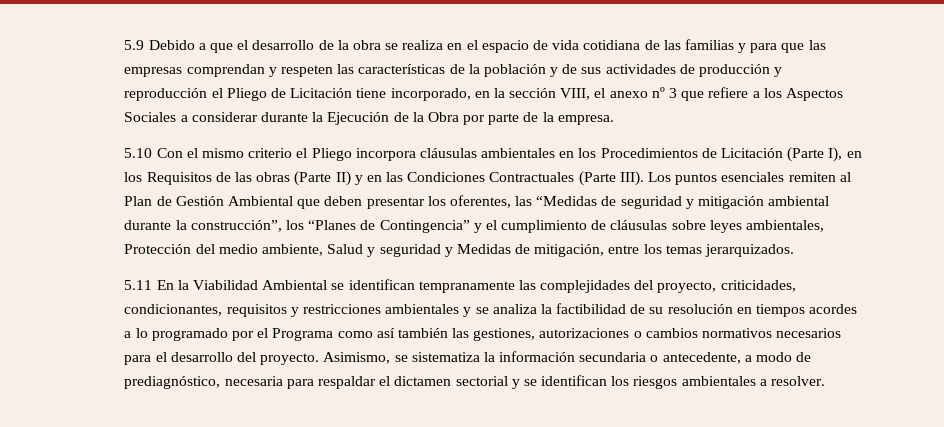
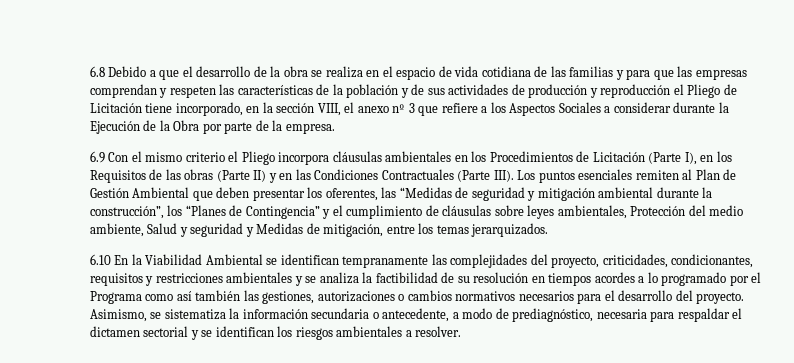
- 5.9 Debido a que el desarrollo de la obra se realiza en el espacio de vida cotidiana de las familias y para que las empresas comprendan y respeten las características de la población y de sus actividades de producción y reproducción el Pliego de Licitación tiene incorporado, en la sección VIII, el anexo nº 3 que refiere a los Aspectos Sociales a considerar durante la Ejecución de la Obra por parte de la empresa.
+ 6.8 Debido a que el desarrollo de la obra se realiza en el espacio de vida cotidiana de las familias y para que las empresas comprendan y respeten las características de la población y de sus actividades de producción y reproducción el Pliego de Licitación tiene incorporado, en la sección VIII, el anexo nº 3 que refiere a los Aspectos Sociales a considerar durante la Ejecución de la Obra por parte de la empresa.
- 5.10 Con el mismo criterio el Pliego incorpora cláusulas ambientales en los Procedimientos de Licitación (Parte I), en los Requisitos de las obras (Parte II) y en las Condiciones Contractuales (Parte III).
+ 6.9 Con el mismo criterio el Pliego incorpora cláusulas ambientales en los Procedimientos de Licitación (Parte I), en los Requisitos de las obras (Parte II) y en las Condiciones Contractuales (Parte III).
- 5.11 En la Viabilidad Ambiental se identifican tempranamente las complejidades del proyecto, criticidades, condicionantes, requisitos y restricciones ambientales y se analiza la factibilidad de su resolución en tiempos acordes a lo programado por el Programa como así también las gestiones, autorizaciones o cambios normativos necesarios para el desarrollo del proyecto.
+ 6.10 En la Viabilidad Ambiental se identifican tempranamente las complejidades del proyecto, criticidades, condicionantes, requisitos y restricciones ambientales y se analiza la factibilidad de su resolución en tiempos acordes a lo programado por el Programa como así también las gestiones, autorizaciones o cambios normativos necesarios para el desarrollo del proyecto.

